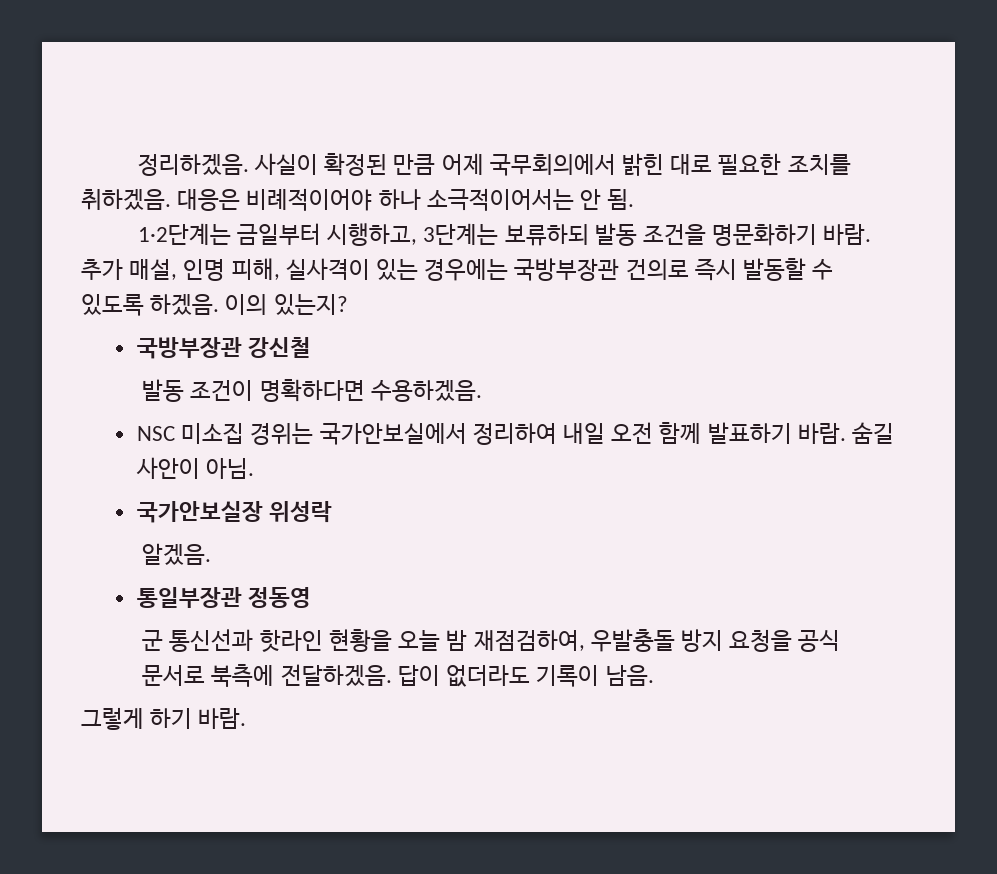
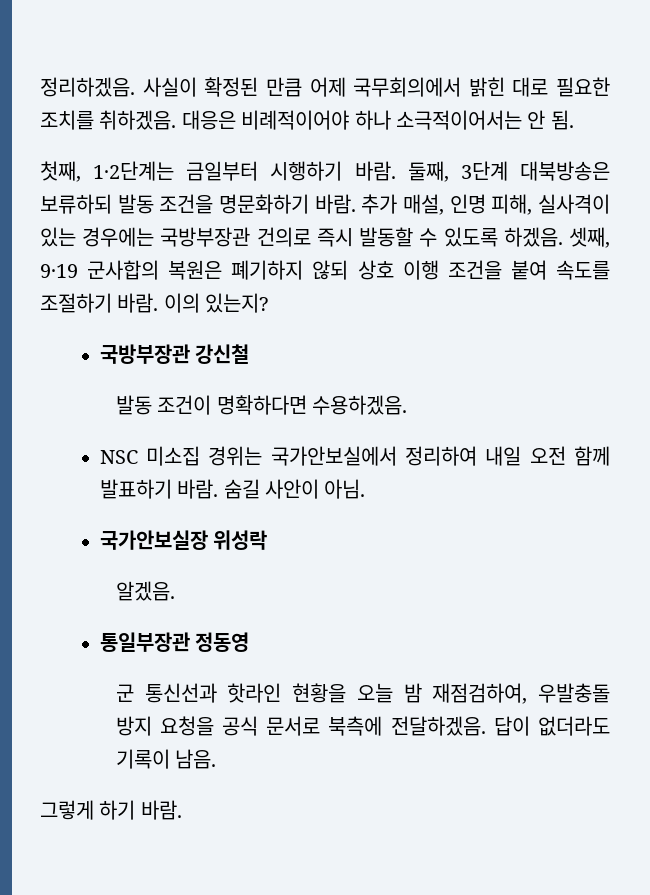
- 1·2단계는 금일부터 시행하고, 3단계는 보류하되 발동 조건을 명문화하기 바람.
+ 첫째, 1·2단계는 금일부터 시행하기 바람. 둘째, 3단계 대북방송은 보류하되 발동 조건을 명문화하기 바람.
+ 셋째, 9·19 군사합의 복원은 폐기하지 않되 상호 이행 조건을 붙여 속도를 조절하기 바람.

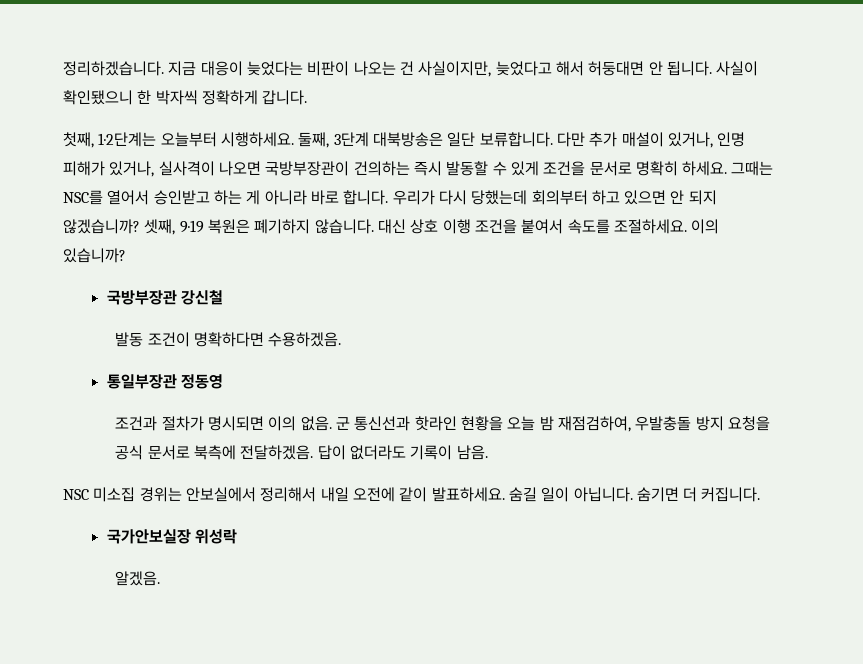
- 정리하겠음. 사실이 확정된 만큼 어제 국무회의에서 밝힌 대로 필요한 조치를 취하겠음. 대응은 비례적이어야 하나 소극적이어서는 안 됨.
- 첫째, 1·2단계는 금일부터 시행하기 바람. 둘째, 3단계 대북방송은 보류하되 발동 조건을 명문화하기 바람. 추가 매설, 인명 피해, 실사격이 있는 경우에는 국방부장관 건의로 즉시 발동할 수 있도록 하겠음.
+ 정리하겠습니다. 지금 대응이 늦었다는 비판이 나오는 건 사실이지만, 늦었다고 해서 허둥대면 안 됩니다. 사실이 확인됐으니 한 박자씩 정확하게 갑니다.
+ 첫째, 1·2단계는 오늘부터 시행하세요. 둘째, 3단계 대북방송은 일단 보류합니다. 다만 추가 매설이 있거나, 인명 피해가 있거나, 실사격이 나오면 국방부장관이 건의하는 즉시 발동할 수 있게 조건을 문서로 명확히 하세요. 그때는 NSC를 열어서 승인받고 하는 게 아니라 바로 합니다. 우리가 다시 당했는데 회의부터 하고 있으면 안 되지 않겠습니까?
- 셋째, 9·19 군사합의 복원은 폐기하지 않되 상호 이행 조건을 붙여 속도를 조절하기 바람. 이의 있는지?
+ 셋째, 9·19 복원은 폐기하지 않습니다. 대신 상호 이행 조건을 붙여서 속도를 조절하세요. 이의 있습니까?
- NSC 미소집 경위는 국가안보실에서 정리하여 내일 오전 함께 발표하기 바람. 숨길 사안이 아님.
- 국가안보실장 위성락
- 알겠음.
  통일부장관 정동영
- 군 통신선과 핫라인 현황을 오늘 밤 재점검하여, 우발충돌 방지 요청을 공식 문서로 북측에 전달하겠음.
+ 조건과 절차가 명시되면 이의 없음. 군 통신선과 핫라인 현황을 오늘 밤 재점검하여, 우발충돌 방지 요청을 공식 문서로 북측에 전달하겠음.
- 그렇게 하기 바람.
+ NSC 미소집 경위는 안보실에서 정리해서 내일 오전에 같이 발표하세요. 숨길 일이 아닙니다. 숨기면 더 커집니다.
+ 국가안보실장 위성락
+ 알겠음.

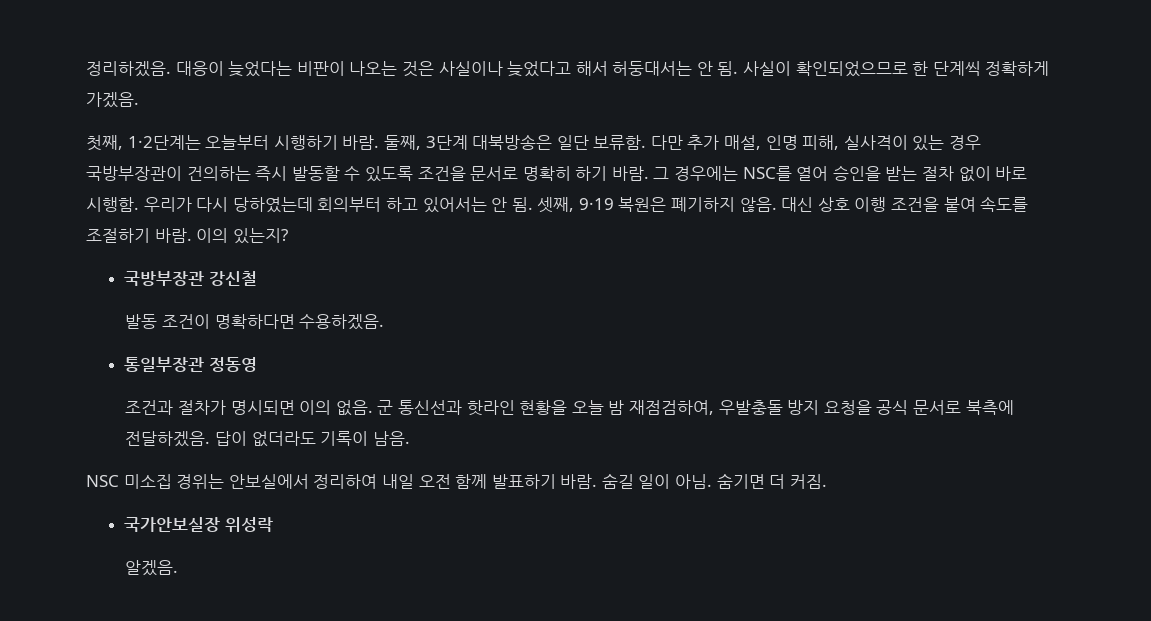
- 정리하겠습니다. 지금 대응이 늦었다는 비판이 나오는 건 사실이지만, 늦었다고 해서 허둥대면 안 됩니다. 사실이 확인됐으니 한 박자씩 정확하게 갑니다.
+ 정리하겠음. 대응이 늦었다는 비판이 나오는 것은 사실이나 늦었다고 해서 허둥대서는 안 됨. 사실이 확인되었으므로 한 단계씩 정확하게 가겠음.
- 첫째, 1·2단계는 오늘부터 시행하세요.
+ 첫째, 1·2단계는 오늘부터 시행하기 바람.
- 둘째, 3단계 대북방송은 일단 보류합니다.
+ 둘째, 3단계 대북방송은 일단 보류함.
- 다만 추가 매설이 있거나, 인명 피해가 있거나, 실사격이 나오면 국방부장관이 건의하는 즉시 발동할 수 있게 조건을 문서로 명확히 하세요. 그때는 NSC를 열어서 승인받고 하는 게 아니라 바로 합니다.
+ 다만 추가 매설, 인명 피해, 실사격이 있는 경우 국방부장관이 건의하는 즉시 발동할 수 있도록 조건을 문서로 명확히 하기 바람. 그 경우에는 NSC를 열어 승인을 받는 절차 없이 바로 시행함.
- 우리가 다시 당했는데 회의부터 하고 있으면 안 되지 않겠습니까?
+ 우리가 다시 당하였는데 회의부터 하고 있어서는 안 됨.
- 셋째, 9·19 복원은 폐기하지 않습니다.
+ 셋째, 9·19 복원은 폐기하지 않음.
- 대신 상호 이행 조건을 붙여서 속도를 조절하세요. 이의 있습니까?
+ 대신 상호 이행 조건을 붙여 속도를 조절하기 바람. 이의 있는지?
- NSC 미소집 경위는 안보실에서 정리해서 내일 오전에 같이 발표하세요.
+ NSC 미소집 경위는 안보실에서 정리하여 내일 오전 함께 발표하기 바람.
- 숨길 일이 아닙니다.
+ 숨길 일이 아님.
- 숨기면 더 커집니다.
+ 숨기면 더 커짐.

